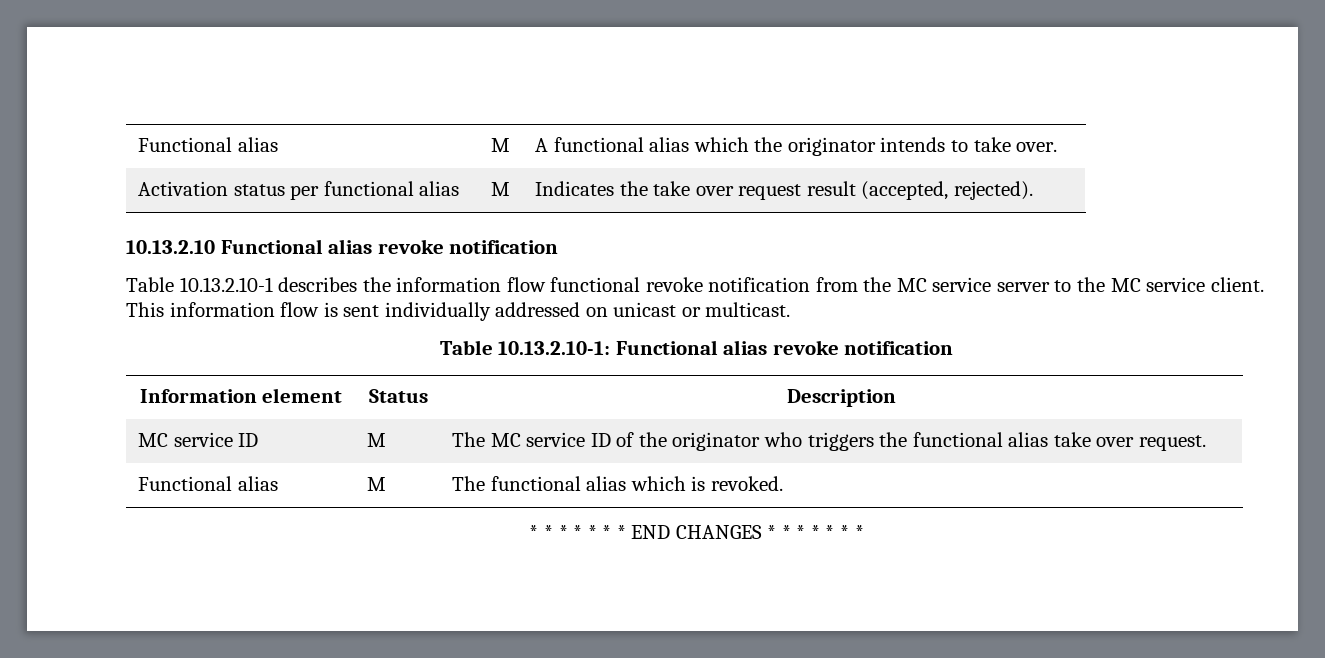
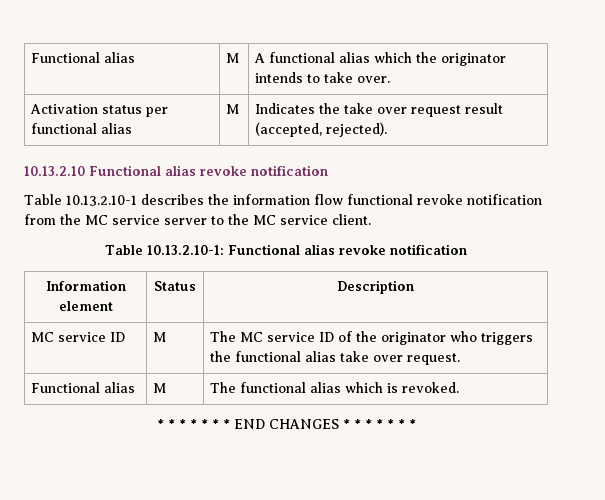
- This information flow is sent individually addressed on unicast or multicast.

